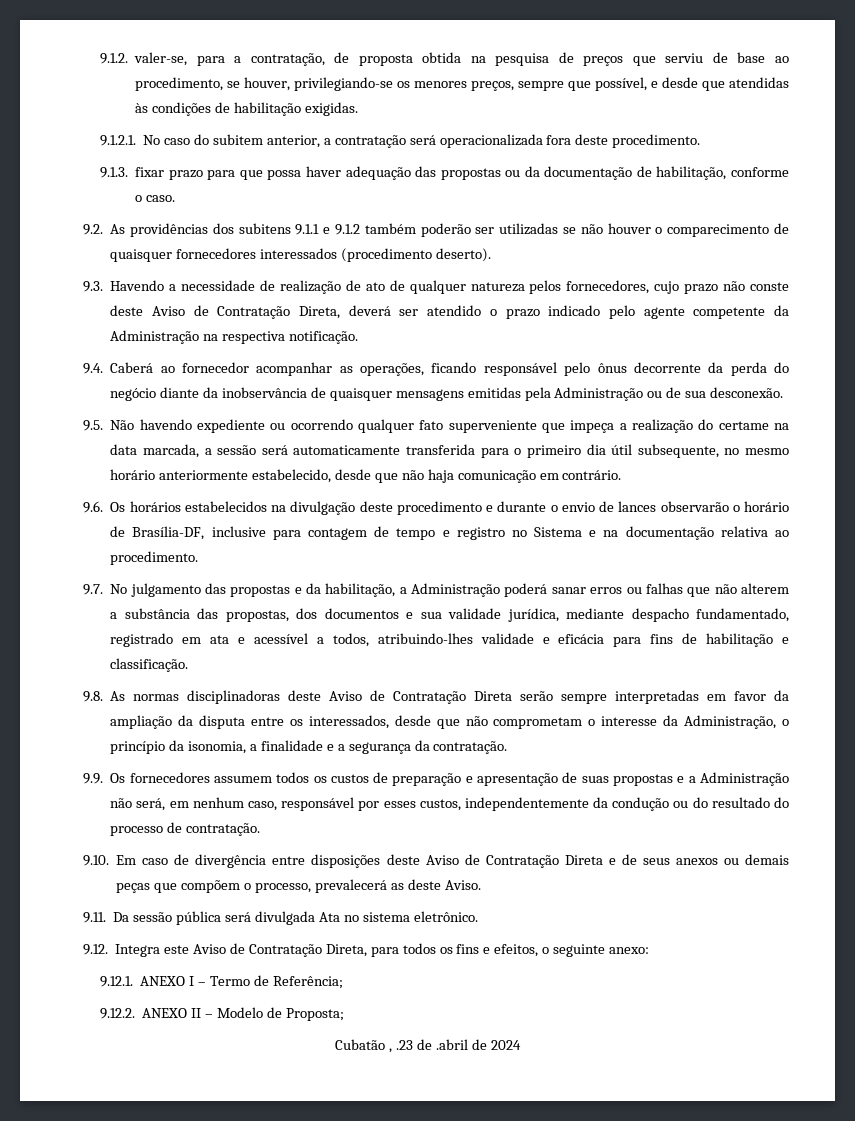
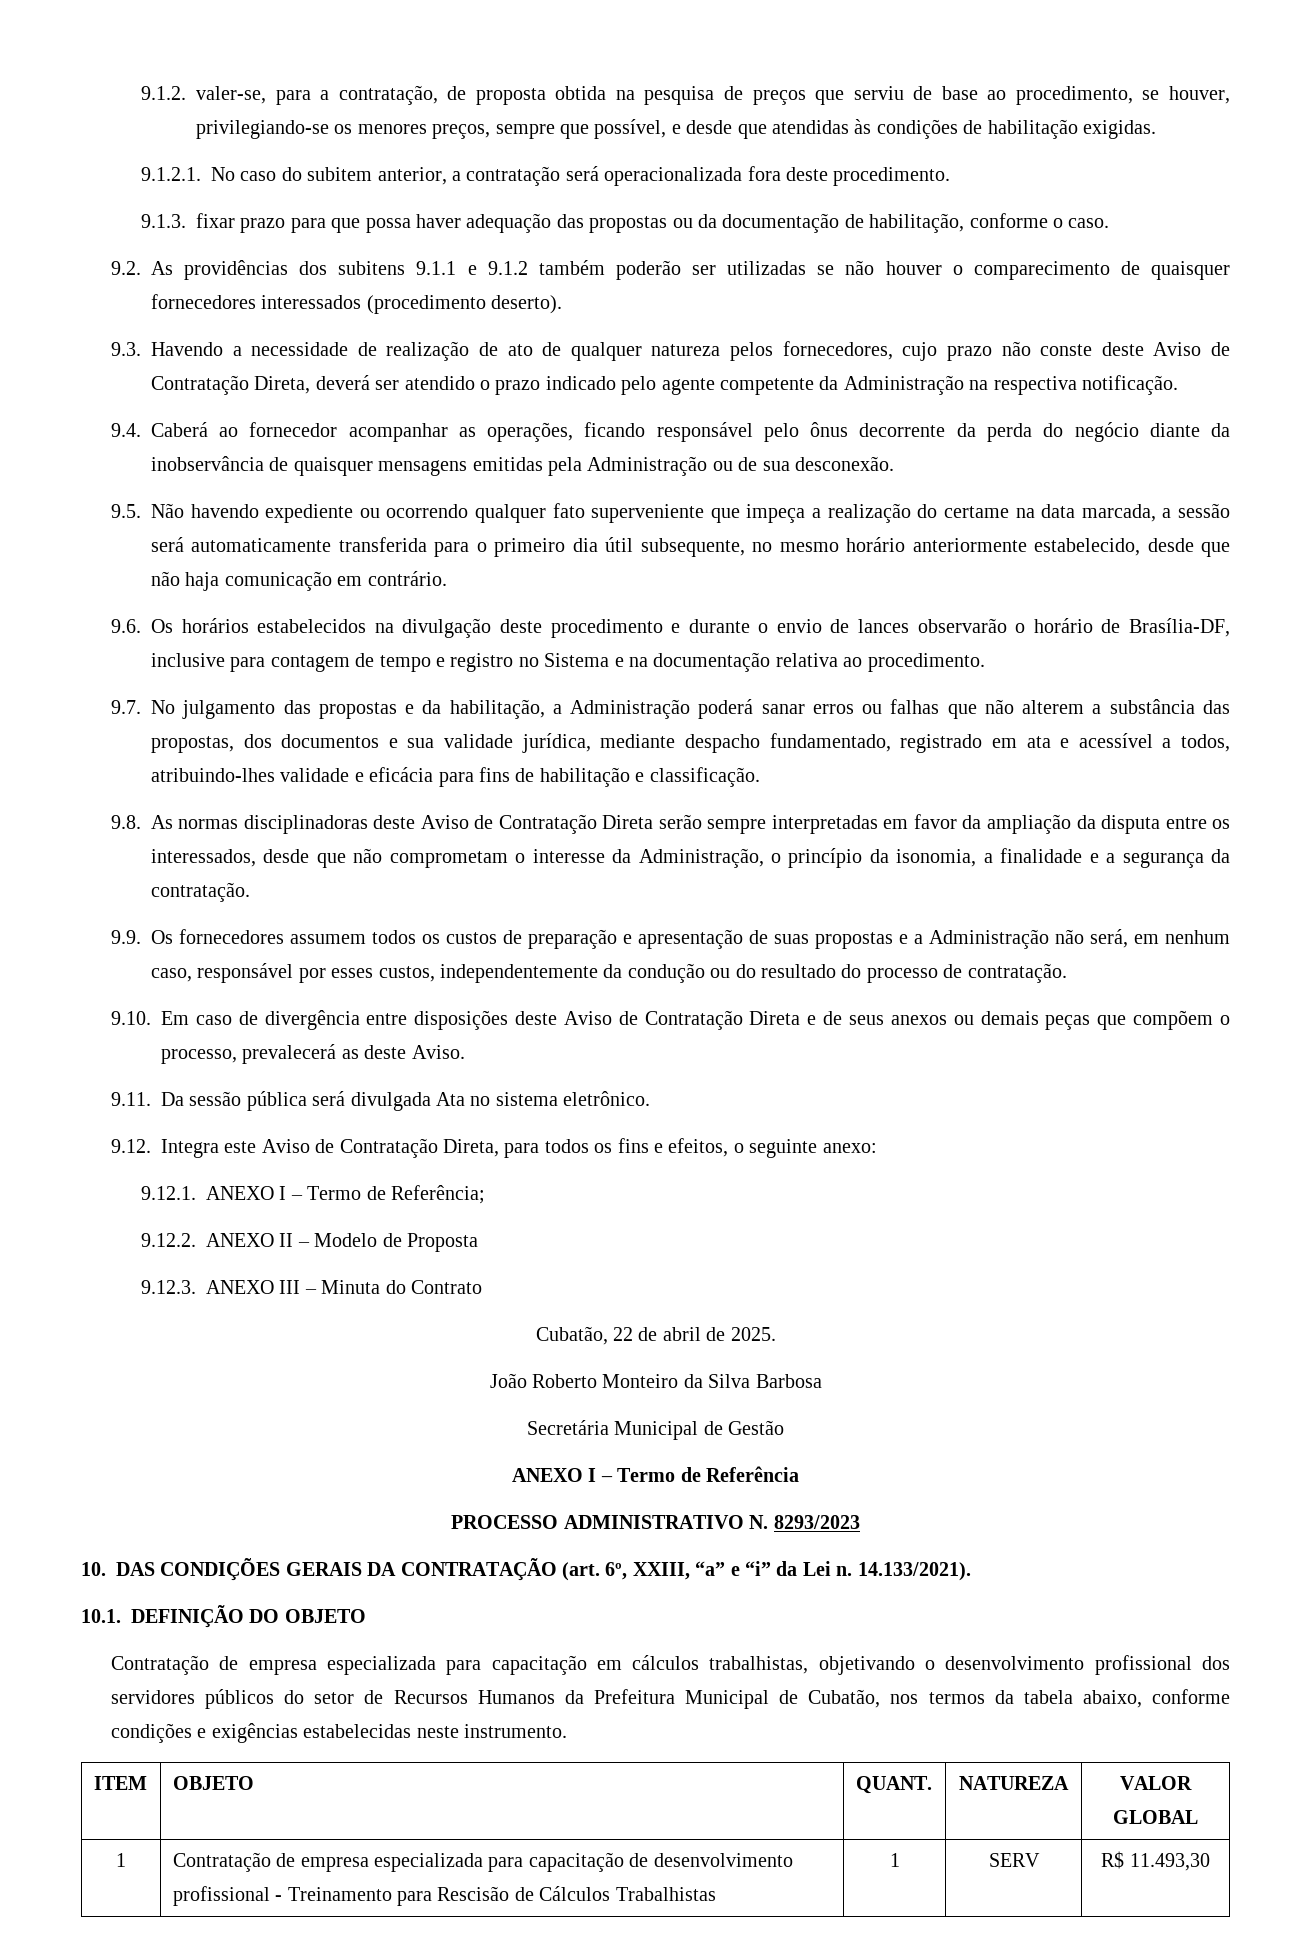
- 9.12.2. ANEXO II – Modelo de Proposta;
- Cubatão , .23 de .abril de 2024
+ 9.12.2. ANEXO II – Modelo de Proposta
+ 9.12.3. ANEXO III – Minuta do Contrato
+ Cubatão, 22 de abril de 2025.
+ João Roberto Monteiro da Silva Barbosa
+ Secretária Municipal de Gestão
+ ANEXO I – Termo de Referência
+ PROCESSO ADMINISTRATIVO N. 8293/2023
+ 10. DAS CONDIÇÕES GERAIS DA CONTRATAÇÃO (art. 6º, XXIII, “a” e “i” da Lei n. 14.133/2021).
+ 10.1. DEFINIÇÃO DO OBJETO
+ Contratação de empresa especializada para capacitação em cálculos trabalhistas, objetivando o desenvolvimento profissional dos servidores públicos do setor de Recursos Humanos da Prefeitura Municipal de Cubatão, nos termos da tabela abaixo, conforme condições e exigências estabelecidas neste instrumento.
+ ITEM | OBJETO | QUANT. | NATUREZA | VALOR GLOBAL
+ 1 | Contratação de empresa especializada para capacitação de desenvolvimento profissional - Treinamento para Rescisão de Cálculos Trabalhistas | 1 | SERV | R$ 11.493,30

